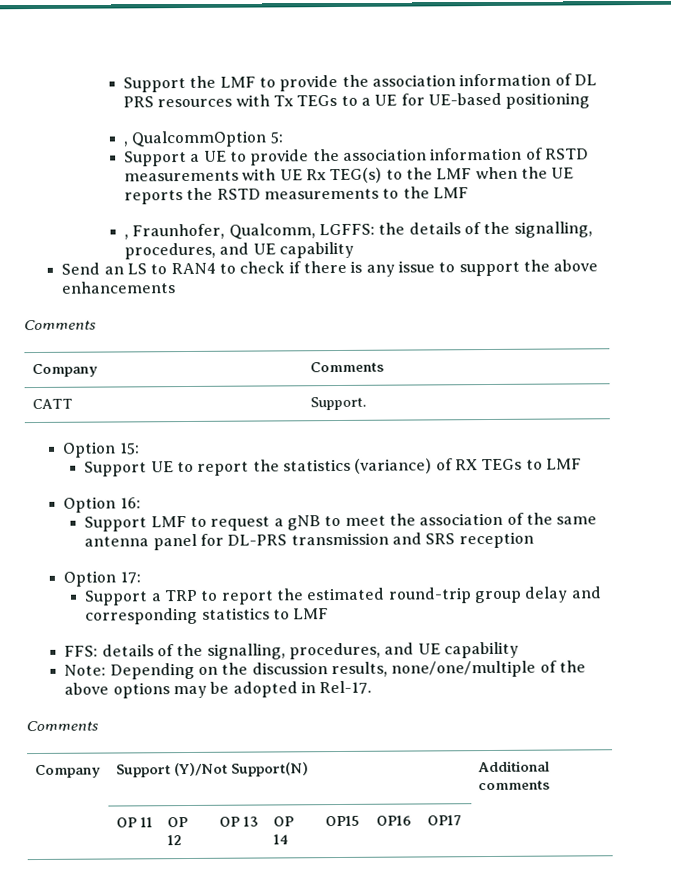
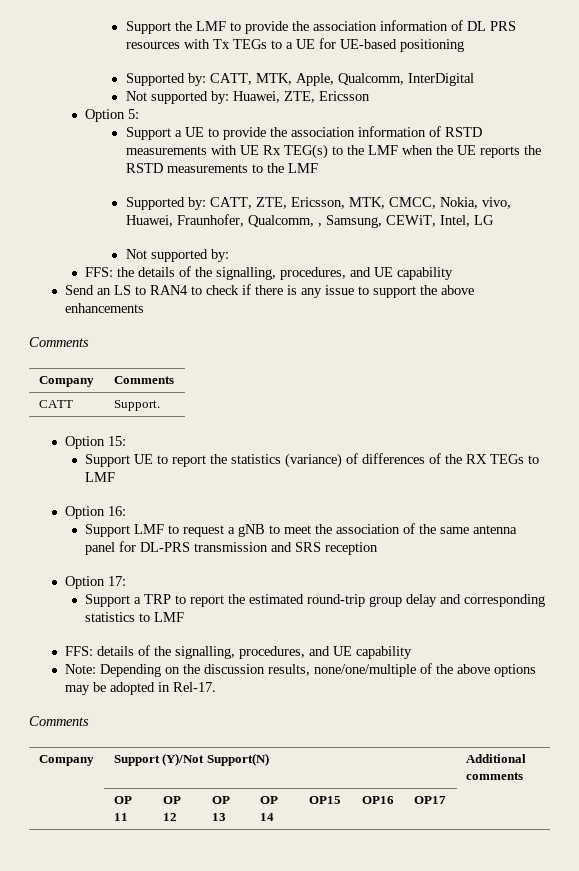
- , QualcommOption 5:
+ Supported by: CATT, MTK, Apple, Qualcomm, InterDigital
+ Not supported by: Huawei, ZTE, Ericsson
+ Option 5:
- , Fraunhofer, Qualcomm, LGFFS: the details of the signalling, procedures, and UE capability
+ Supported by: CATT, ZTE, Ericsson, MTK, CMCC, Nokia, vivo, Huawei, Fraunhofer, Qualcomm, , Samsung, CEWiT, Intel, LG
+ Not supported by:
+ FFS: the details of the signalling, procedures, and UE capability
- Support UE to report the statistics (variance) of RX TEGs to LMF
+ Support UE to report the statistics (variance) of differences of the RX TEGs to LMF

